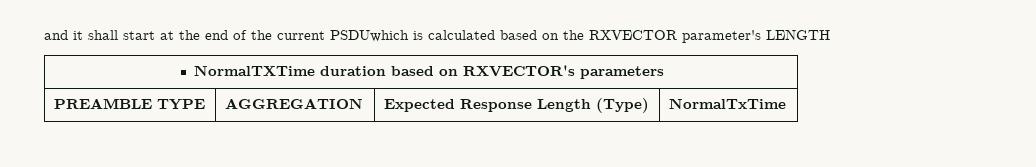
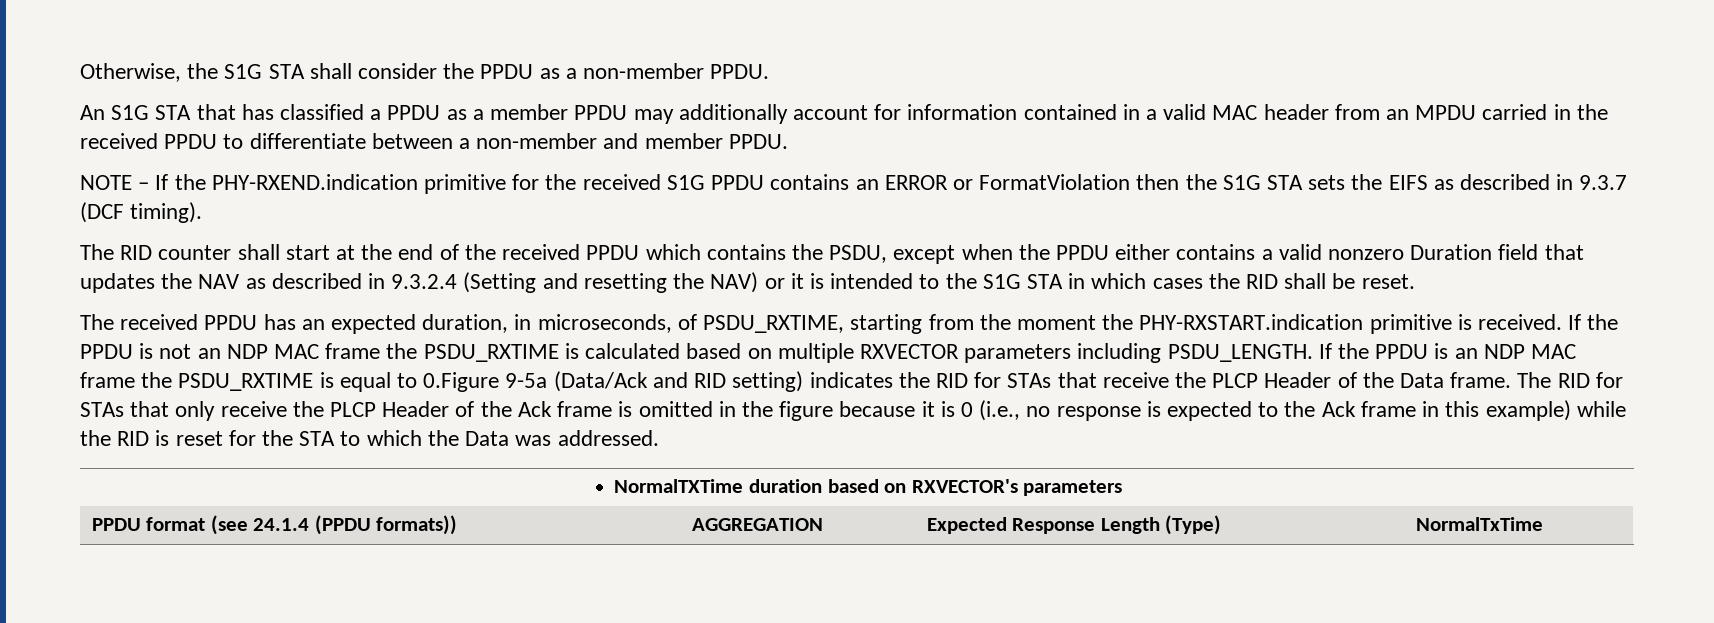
- and it shall start at the end of the current PSDUwhich is calculated based on the RXVECTOR parameter's LENGTH
+ Otherwise, the S1G STA shall consider the PPDU as a non-member PPDU.
+ An S1G STA that has classified a PPDU as a member PPDU may additionally account for information contained in a valid MAC header from an MPDU carried in the received PPDU to differentiate between a non-member and member PPDU.
+ NOTE – If the PHY-RXEND.indication primitive for the received S1G PPDU contains an ERROR or FormatViolation then the S1G STA sets the EIFS as described in 9.3.7 (DCF timing).
+ The RID counter shall start at the end of the received PPDU which contains the PSDU, except when the PPDU either contains a valid nonzero Duration field that updates the NAV as described in 9.3.2.4 (Setting and resetting the NAV) or it is intended to the S1G STA in which cases the RID shall be reset.
+ The received PPDU has an expected duration, in microseconds, of PSDU_RXTIME, starting from the moment the PHY-RXSTART.indication primitive is received. If the PPDU is not an NDP MAC frame the PSDU_RXTIME is calculated based on multiple RXVECTOR parameters including PSDU_LENGTH. If the PPDU is an NDP MAC frame the PSDU_RXTIME is equal to 0.Figure 9-5a (Data/Ack and RID setting) indicates the RID for STAs that receive the PLCP Header of the Data frame. The RID for STAs that only receive the PLCP Header of the Ack frame is omitted in the figure because it is 0 (i.e., no response is expected to the Ack frame in this example) while the RID is reset for the STA to which the Data was addressed.
- PREAMBLE TYPE | AGGREGATION | Expected Response Length (Type) | NormalTxTime
+ PPDU format (see 24.1.4 (PPDU formats)) | AGGREGATION | Expected Response Length (Type) | NormalTxTime

